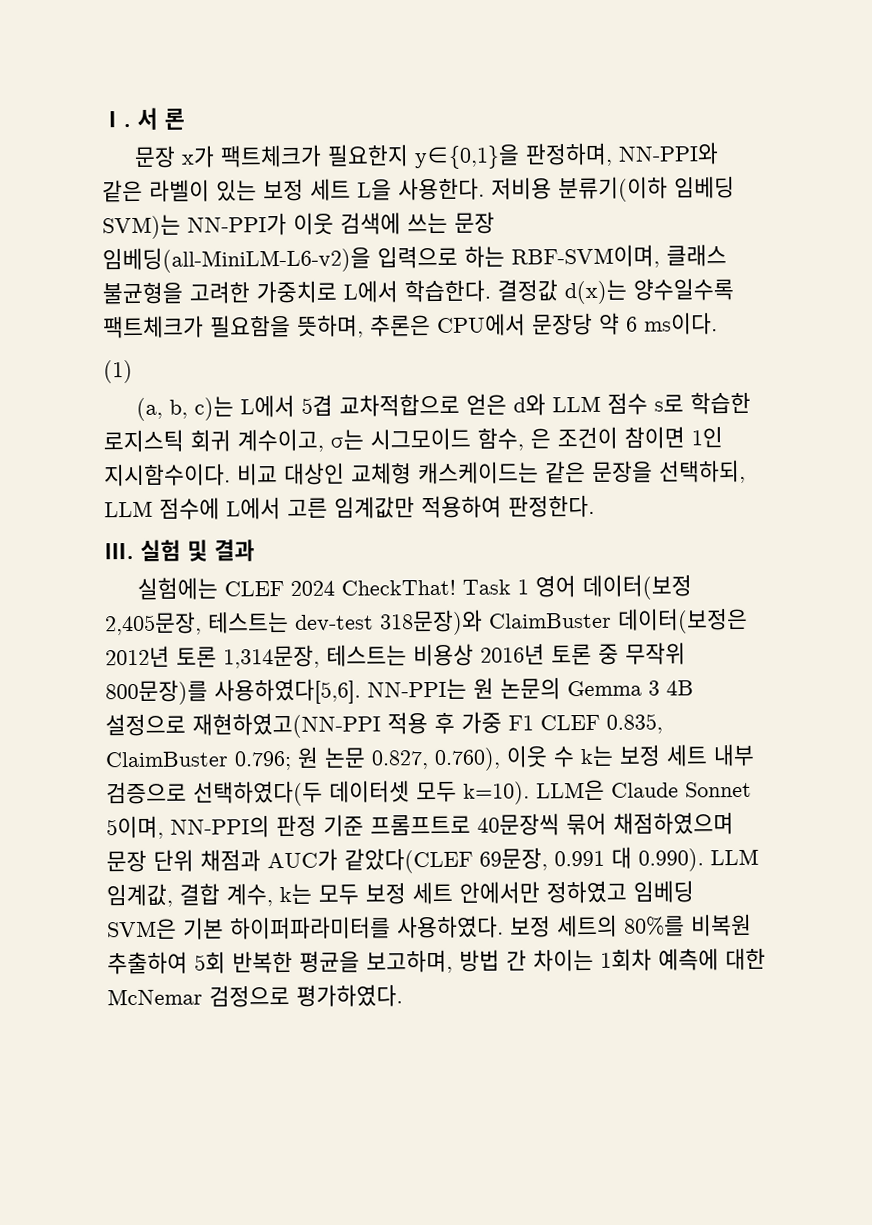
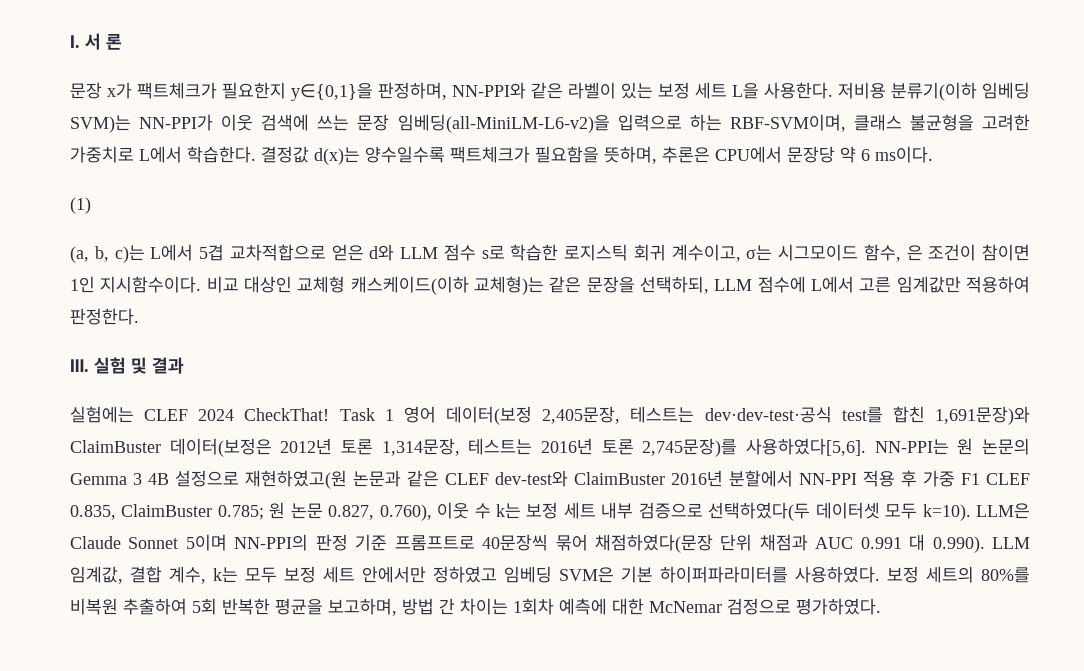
- 비교 대상인 교체형 캐스케이드는 같은 문장을 선택하되, LLM 점수에 L에서 고른 임계값만 적용하여 판정한다.
+ 비교 대상인 교체형 캐스케이드(이하 교체형)는 같은 문장을 선택하되, LLM 점수에 L에서 고른 임계값만 적용하여 판정한다.
- Task 1 영어 데이터(보정 2,405문장, 테스트는 dev-test 318문장)와 ClaimBuster 데이터(보정은 2012년 토론 1,314문장, 테스트는 비용상 2016년 토론 중 무작위 800문장)를 사용하였다[5,6].
+ Task 1 영어 데이터(보정 2,405문장, 테스트는 dev·dev-test·공식 test를 합친 1,691문장)와 ClaimBuster 데이터(보정은 2012년 토론 1,314문장, 테스트는 2016년 토론 2,745문장)를 사용하였다[5,6].
- NN-PPI는 원 논문의 Gemma 3 4B 설정으로 재현하였고(NN-PPI 적용 후 가중 F1 CLEF 0.835, ClaimBuster 0.796; 원 논문 0.827, 0.760), 이웃 수 k는 보정 세트 내부 검증으로 선택하였다(두 데이터셋 모두 k=10).
+ NN-PPI는 원 논문의 Gemma 3 4B 설정으로 재현하였고(원 논문과 같은 CLEF dev-test와 ClaimBuster 2016년 분할에서 NN-PPI 적용 후 가중 F1 CLEF 0.835, ClaimBuster 0.785; 원 논문 0.827, 0.760), 이웃 수 k는 보정 세트 내부 검증으로 선택하였다(두 데이터셋 모두 k=10).
- LLM은 Claude Sonnet 5이며, NN-PPI의 판정 기준 프롬프트로 40문장씩 묶어 채점하였으며 문장 단위 채점과 AUC가 같았다(CLEF 69문장, 0.991 대 0.990). LLM 임계값, 결합 계수, k는 모두 보정 세트 안에서만 정하였고 임베딩 SVM은 기본 하이퍼파라미터를 사용하였다.
+ LLM은 Claude Sonnet 5이며 NN-PPI의 판정 기준 프롬프트로 40문장씩 묶어 채점하였다(문장 단위 채점과 AUC 0.991 대 0.990). LLM 임계값, 결합 계수, k는 모두 보정 세트 안에서만 정하였고 임베딩 SVM은 기본 하이퍼파라미터를 사용하였다.

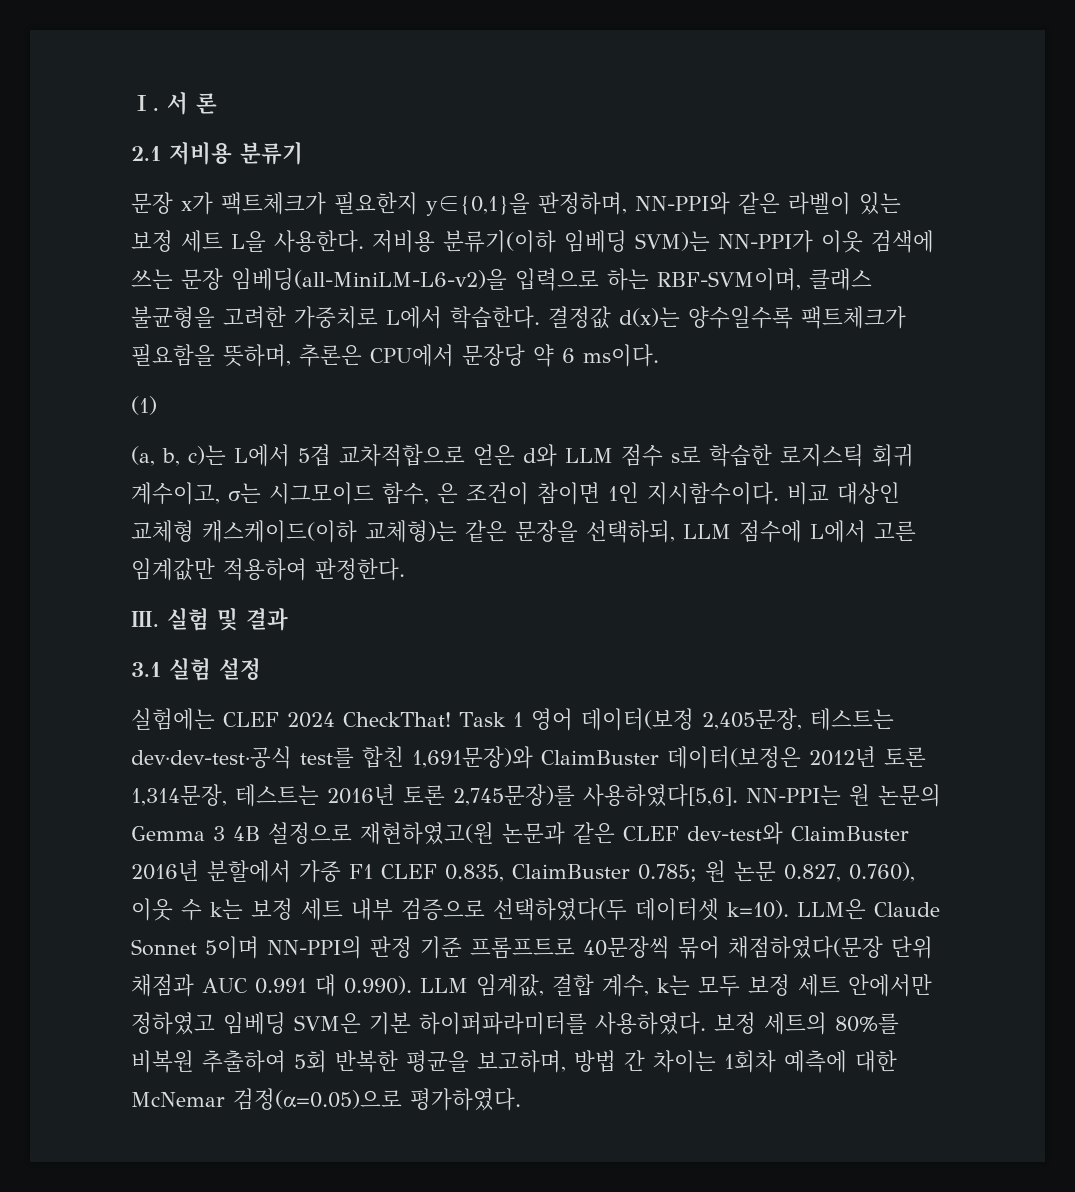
+ 2.1 저비용 분류기
+ 3.1 실험 설정
- NN-PPI는 원 논문의 Gemma 3 4B 설정으로 재현하였고(원 논문과 같은 CLEF dev-test와 ClaimBuster 2016년 분할에서 NN-PPI 적용 후 가중 F1 CLEF 0.835, ClaimBuster 0.785; 원 논문 0.827, 0.760), 이웃 수 k는 보정 세트 내부 검증으로 선택하였다(두 데이터셋 모두 k=10).
+ NN-PPI는 원 논문의 Gemma 3 4B 설정으로 재현하였고(원 논문과 같은 CLEF dev-test와 ClaimBuster 2016년 분할에서 가중 F1 CLEF 0.835, ClaimBuster 0.785; 원 논문 0.827, 0.760), 이웃 수 k는 보정 세트 내부 검증으로 선택하였다(두 데이터셋 k=10).
- 보정 세트의 80%를 비복원 추출하여 5회 반복한 평균을 보고하며, 방법 간 차이는 1회차 예측에 대한 McNemar 검정으로 평가하였다.
+ 보정 세트의 80%를 비복원 추출하여 5회 반복한 평균을 보고하며, 방법 간 차이는 1회차 예측에 대한 McNemar 검정(α=0.05)으로 평가하였다.

